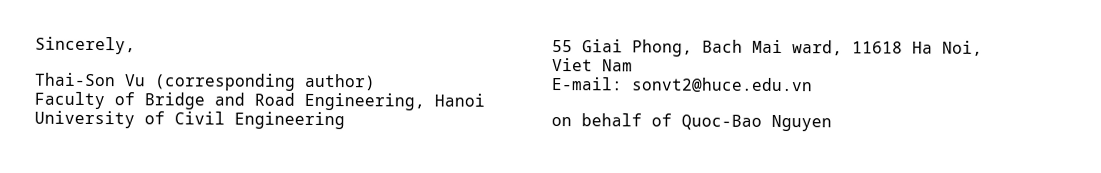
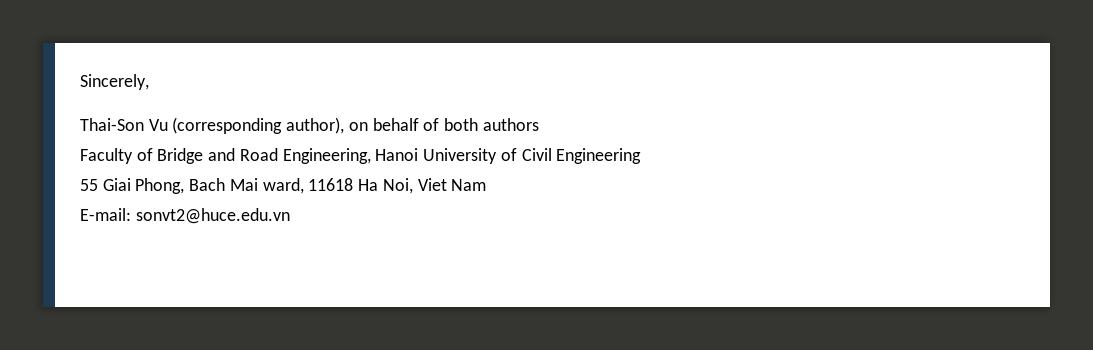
- Thai-Son Vu (corresponding author)
+ Thai-Son Vu (corresponding author), on behalf of both authors
- on behalf of Quoc-Bao Nguyen

